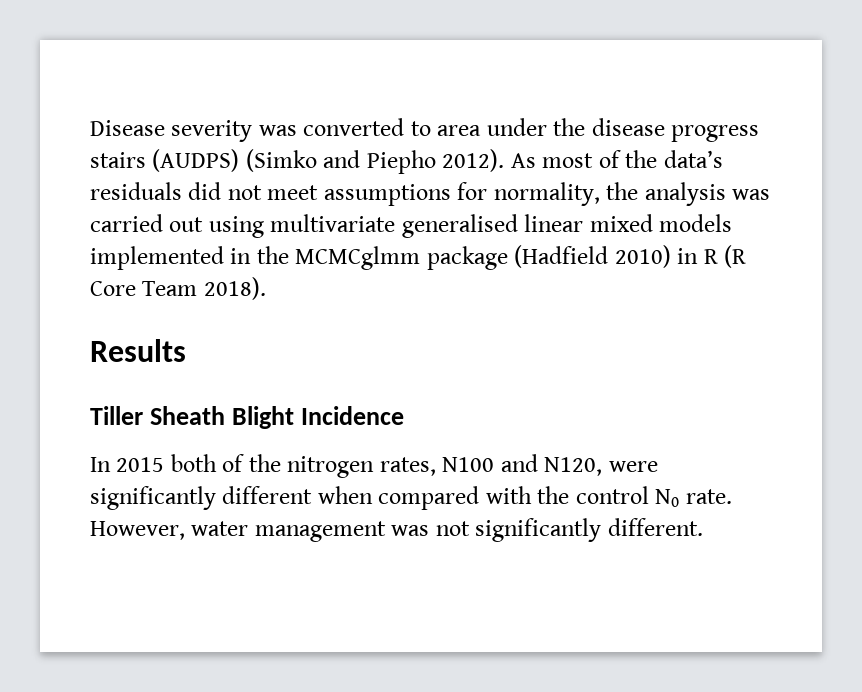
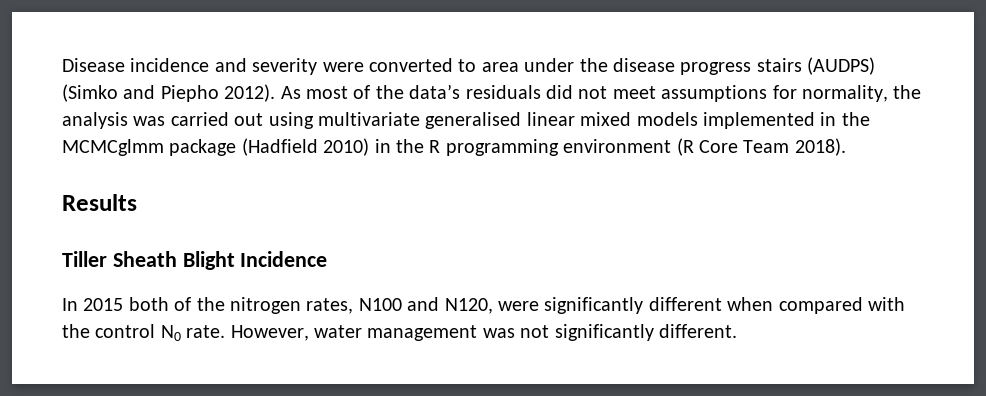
- Disease severity was converted to area under the disease progress stairs (AUDPS) (Simko and Piepho 2012).
+ Disease incidence and severity were converted to area under the disease progress stairs (AUDPS) (Simko and Piepho 2012).
- As most of the data’s residuals did not meet assumptions for normality, the analysis was carried out using multivariate generalised linear mixed models implemented in the MCMCglmm package (Hadfield 2010) in R (R Core Team 2018).
+ As most of the data’s residuals did not meet assumptions for normality, the analysis was carried out using multivariate generalised linear mixed models implemented in the MCMCglmm package (Hadfield 2010) in the R programming environment (R Core Team 2018).

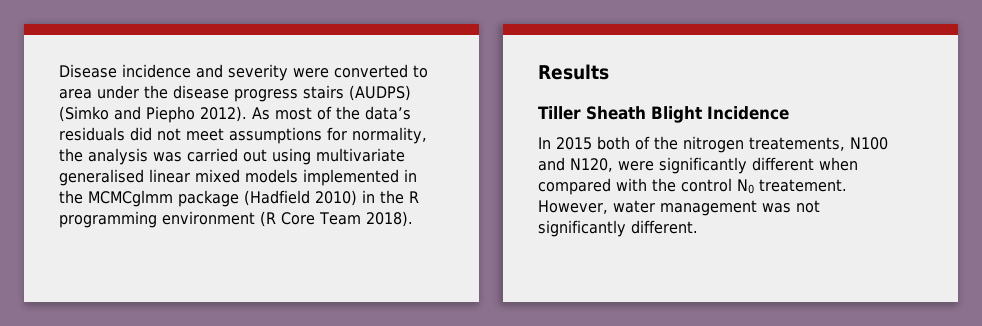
- In 2015 both of the nitrogen rates, N100 and N120, were significantly different when compared with the control N0 rate.
+ In 2015 both of the nitrogen treatements, N100 and N120, were significantly different when compared with the control N0 treatement.

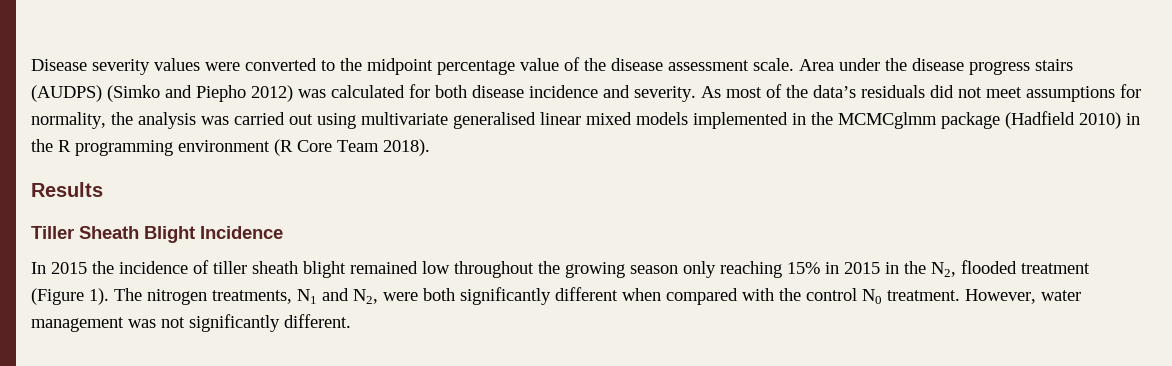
- Disease incidence and severity were converted to area under the disease progress stairs (AUDPS) (Simko and Piepho 2012).
+ Disease severity values were converted to the midpoint percentage value of the disease assessment scale. Area under the disease progress stairs (AUDPS) (Simko and Piepho 2012) was calculated for both disease incidence and severity.
- In 2015 both of the nitrogen treatements, N100 and N120, were significantly different when compared with the control N0 treatement.
+ In 2015 the incidence of tiller sheath blight remained low throughout the growing season only reaching 15% in 2015 in the N2, flooded treatment (Figure 1). The nitrogen treatments, N1 and N2, were both significantly different when compared with the control N0 treatment.

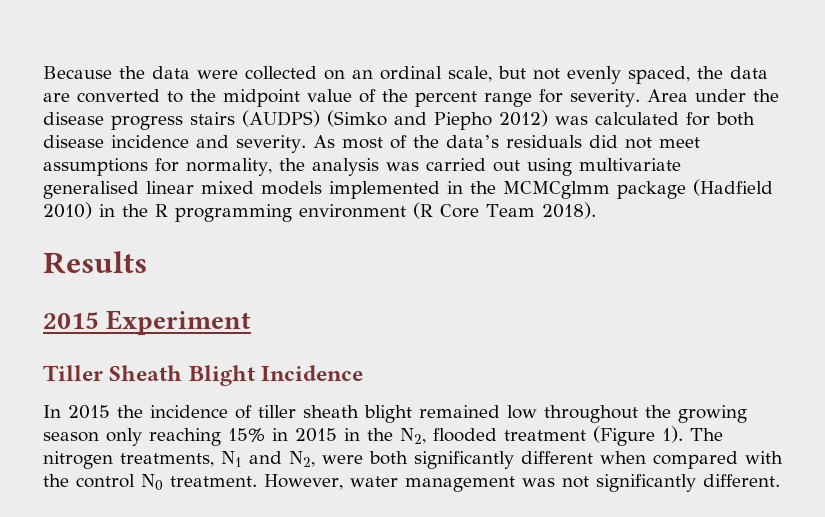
- Disease severity values were converted to the midpoint percentage value of the disease assessment scale.
+ Because the data were collected on an ordinal scale, but not evenly spaced, the data are converted to the midpoint value of the percent range for severity.
+ 2015 Experiment

